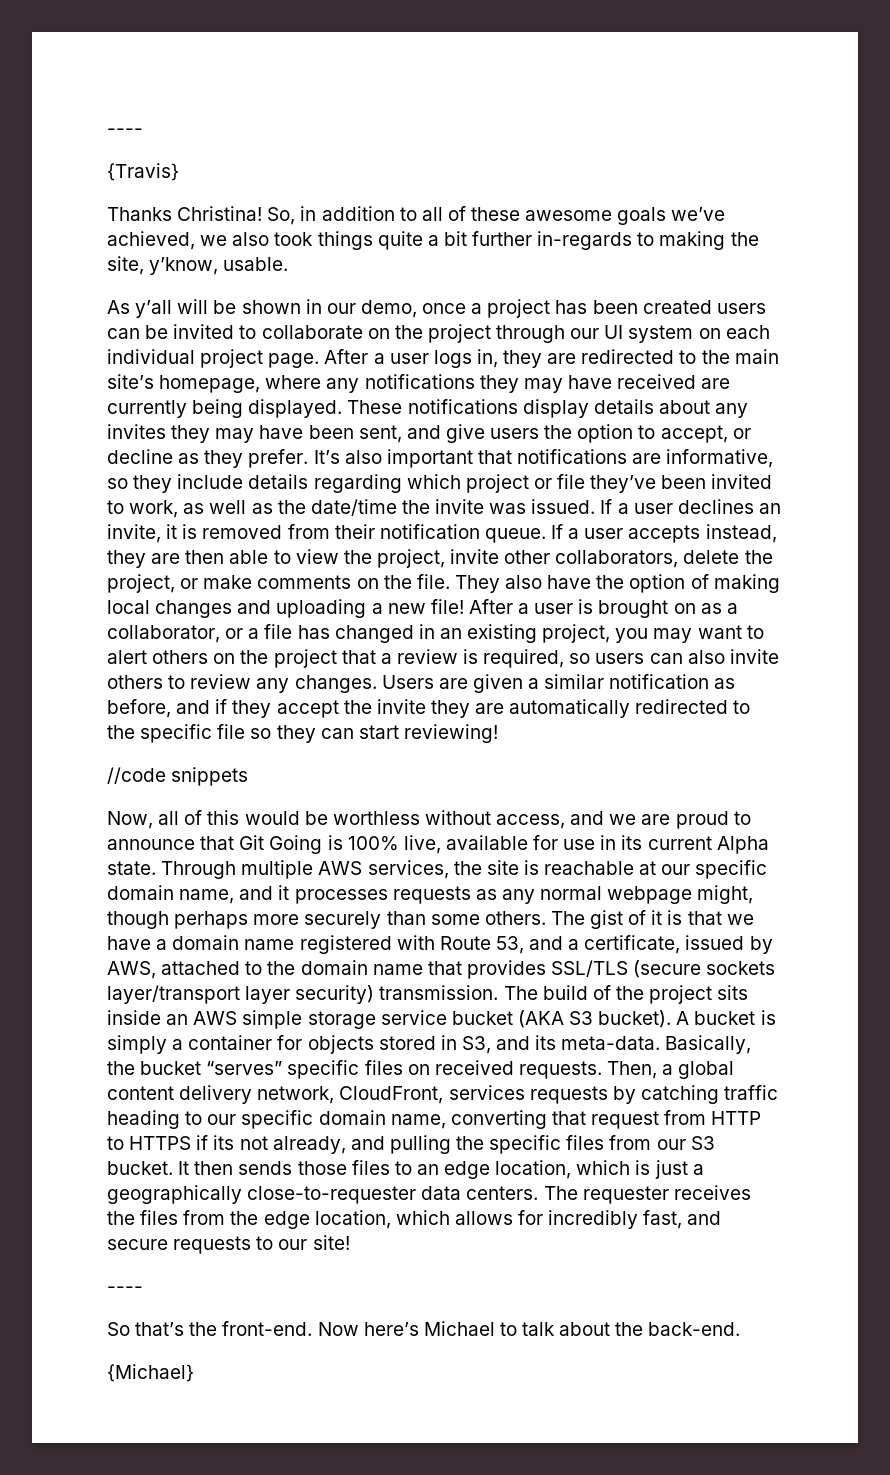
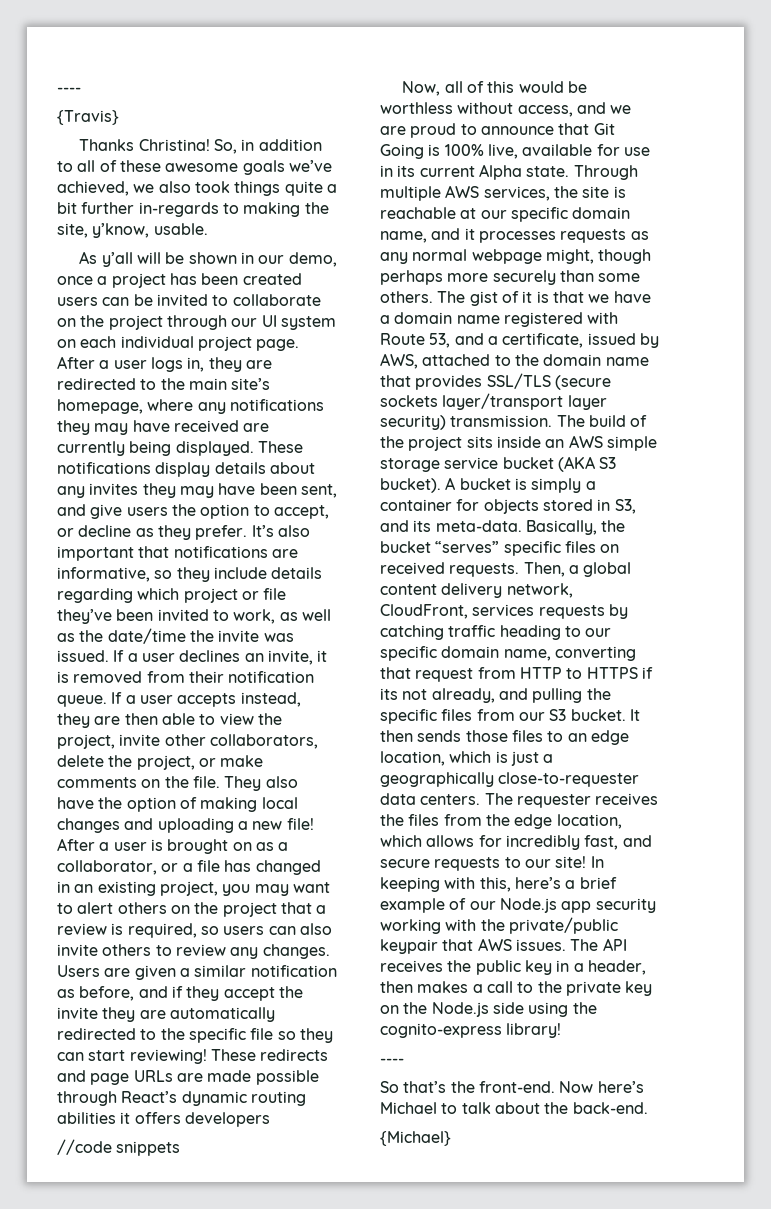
+ These redirects and page URLs are made possible through React’s dynamic routing abilities it offers developers
+ In keeping with this, here’s a brief example of our Node.js app security working with the private/public keypair that AWS issues. The API receives the public key in a header, then makes a call to the private key on the Node.js side using the cognito-express library!

